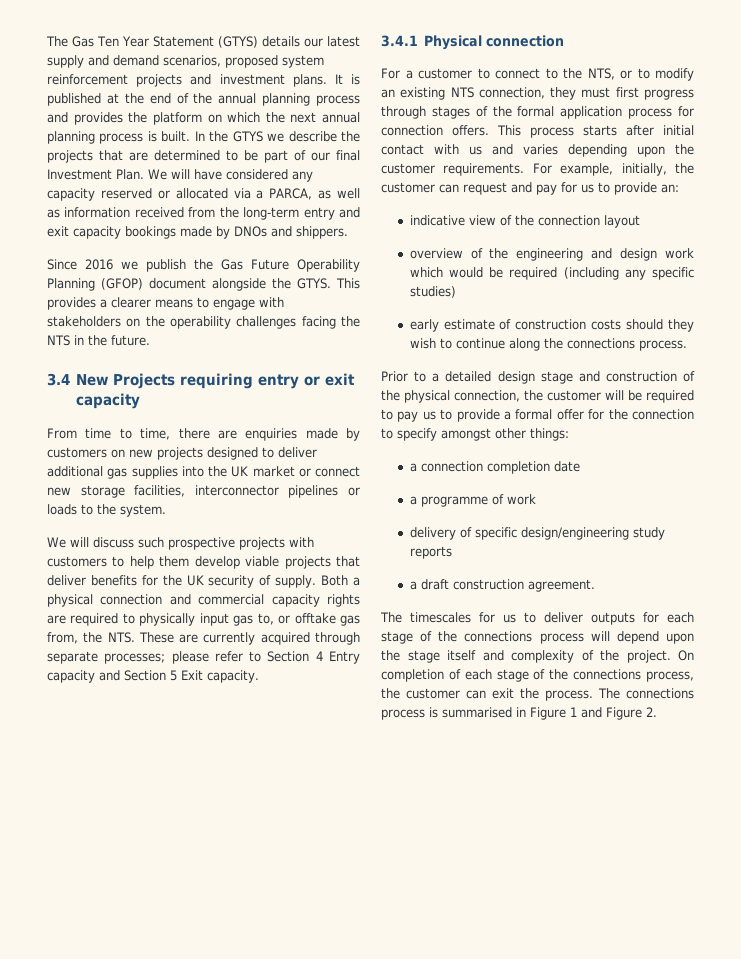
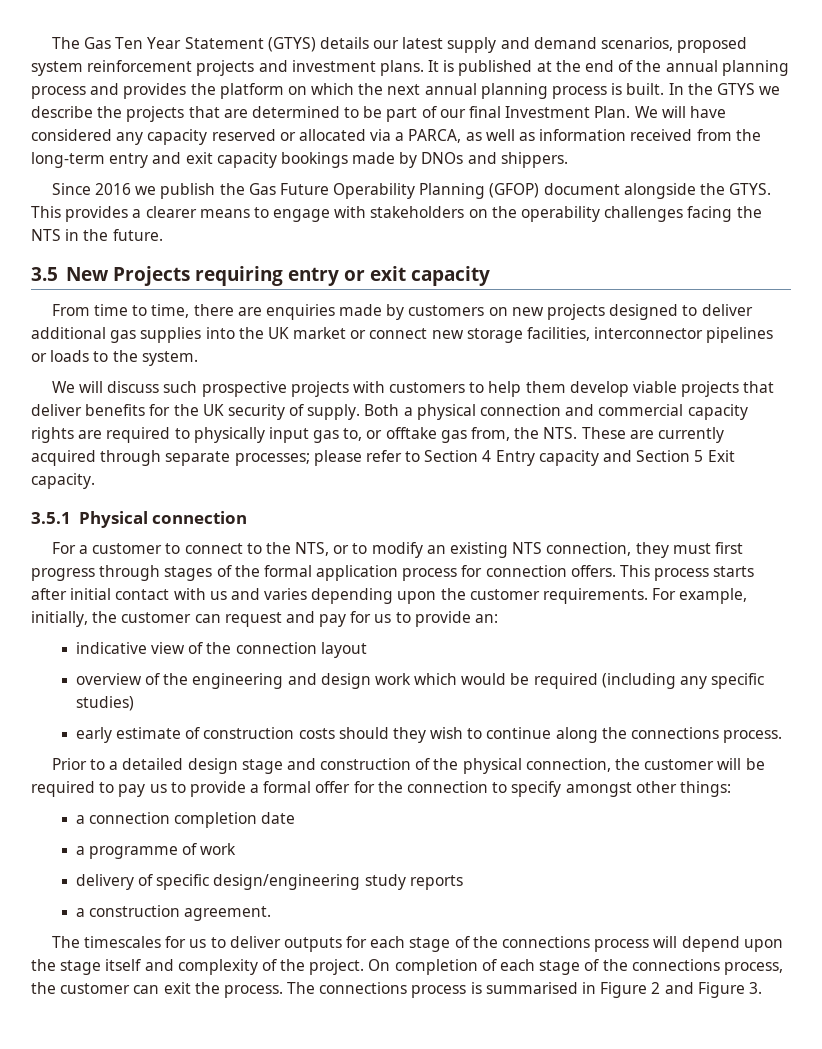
- 3.4 New Projects requiring entry or exit capacity
+ 3.5 New Projects requiring entry or exit capacity
- 3.4.1 Physical connection
+ 3.5.1 Physical connection
- a draft construction agreement.
+ a construction agreement.
- The connections process is summarised in Figure 1 and Figure 2.
+ The connections process is summarised in Figure 2 and Figure 3.

